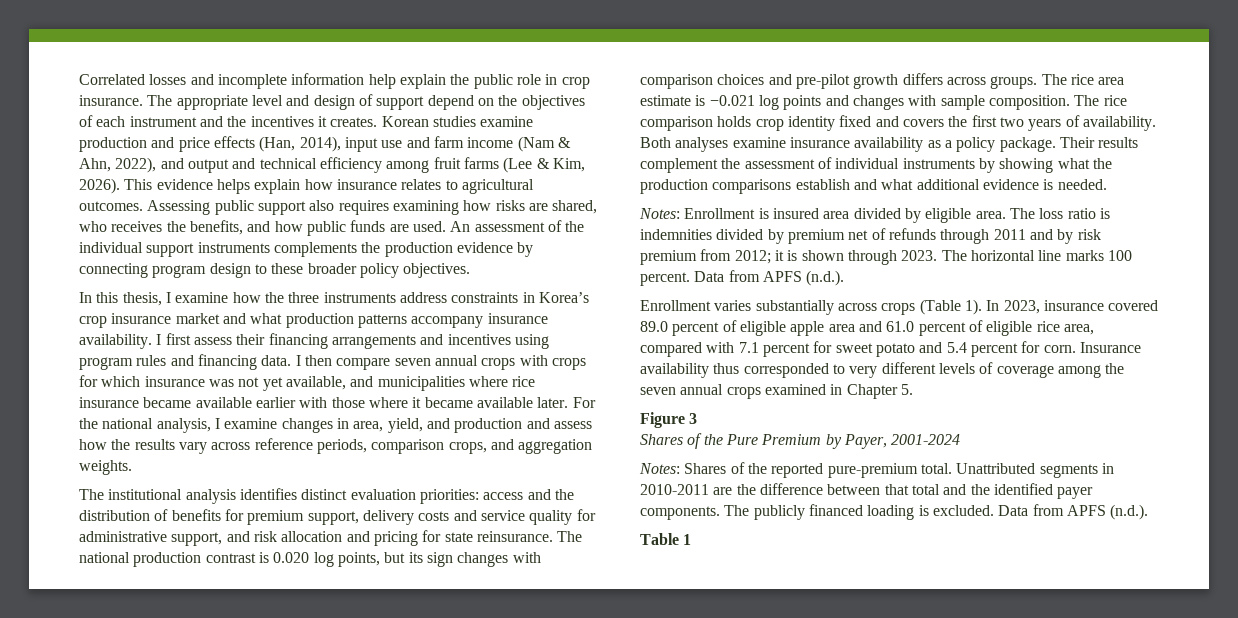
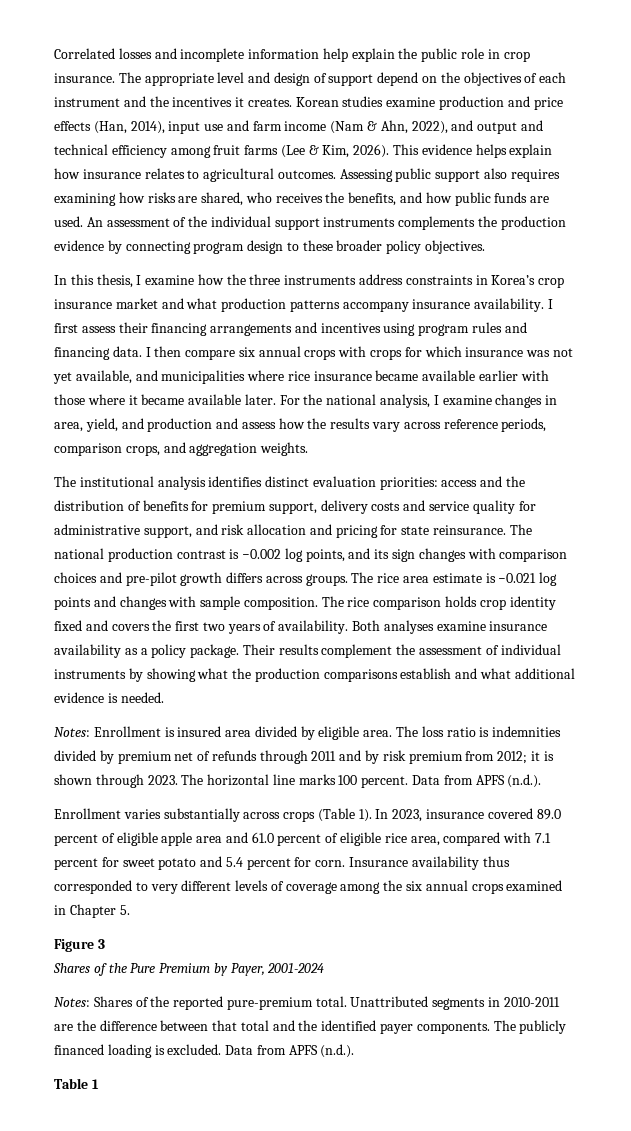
- I then compare seven annual crops with crops for which insurance was not yet available, and municipalities where rice insurance became available earlier with those where it became available later.
+ I then compare six annual crops with crops for which insurance was not yet available, and municipalities where rice insurance became available earlier with those where it became available later.
- The national production contrast is 0.020 log points, but its sign changes with comparison choices and pre-pilot growth differs across groups.
+ The national production contrast is −0.002 log points, and its sign changes with comparison choices and pre-pilot growth differs across groups.
- Insurance availability thus corresponded to very different levels of coverage among the seven annual crops examined in Chapter 5.
+ Insurance availability thus corresponded to very different levels of coverage among the six annual crops examined in Chapter 5.

